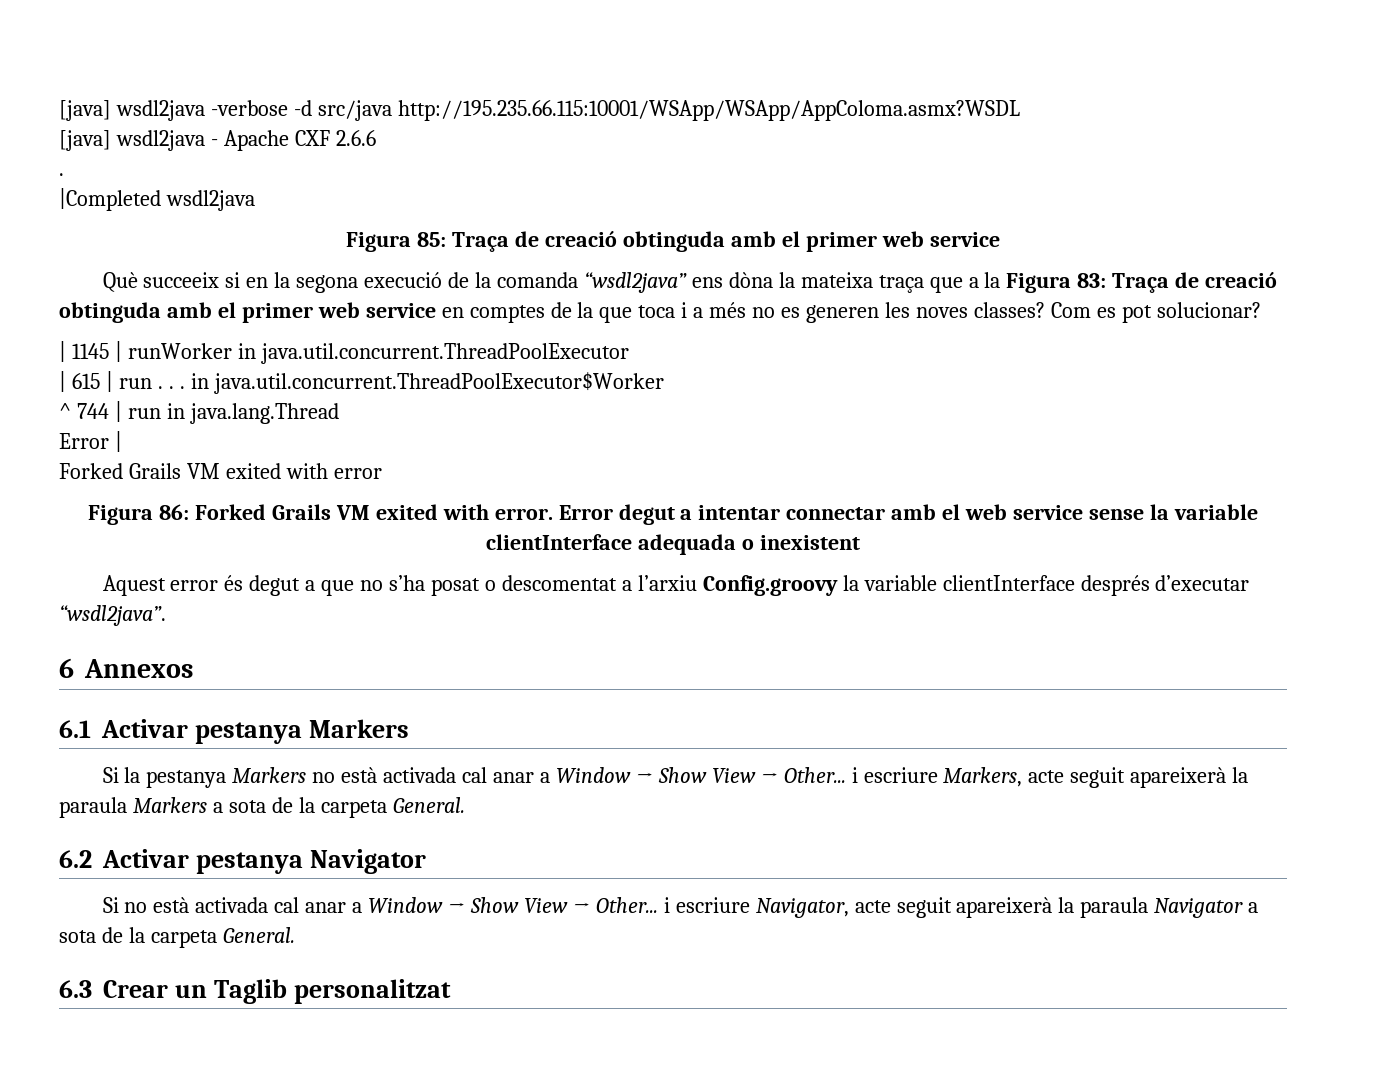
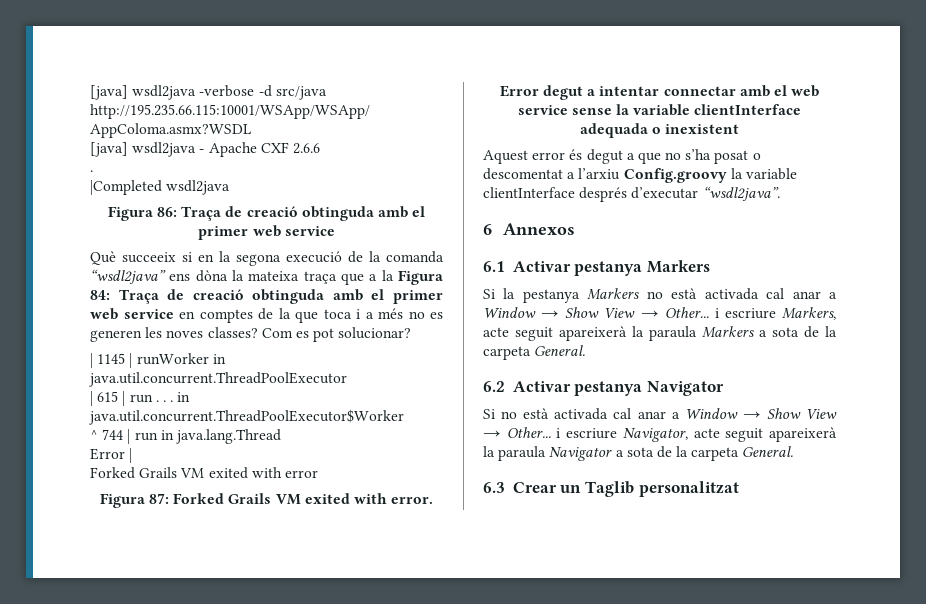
- Figura 85: Traça de creació obtinguda amb el primer web service
+ Figura 86: Traça de creació obtinguda amb el primer web service
- Què succeeix si en la segona execució de la comanda “wsdl2java” ens dòna la mateixa traça que a la Figura 83: Traça de creació obtinguda amb el primer web service en comptes de la que toca i a més no es generen les noves classes?
+ Què succeeix si en la segona execució de la comanda “wsdl2java” ens dòna la mateixa traça que a la Figura 84: Traça de creació obtinguda amb el primer web service en comptes de la que toca i a més no es generen les noves classes?
- Figura 86: Forked Grails VM exited with error.
+ Figura 87: Forked Grails VM exited with error.

